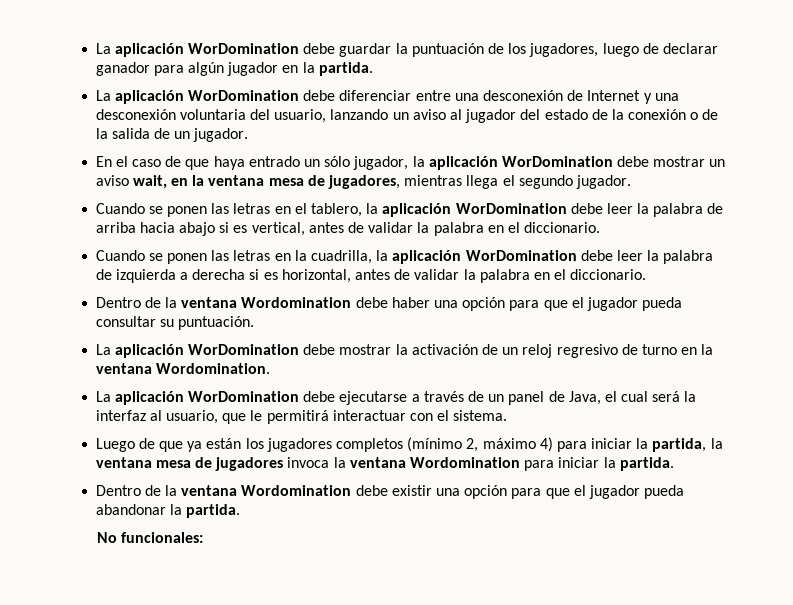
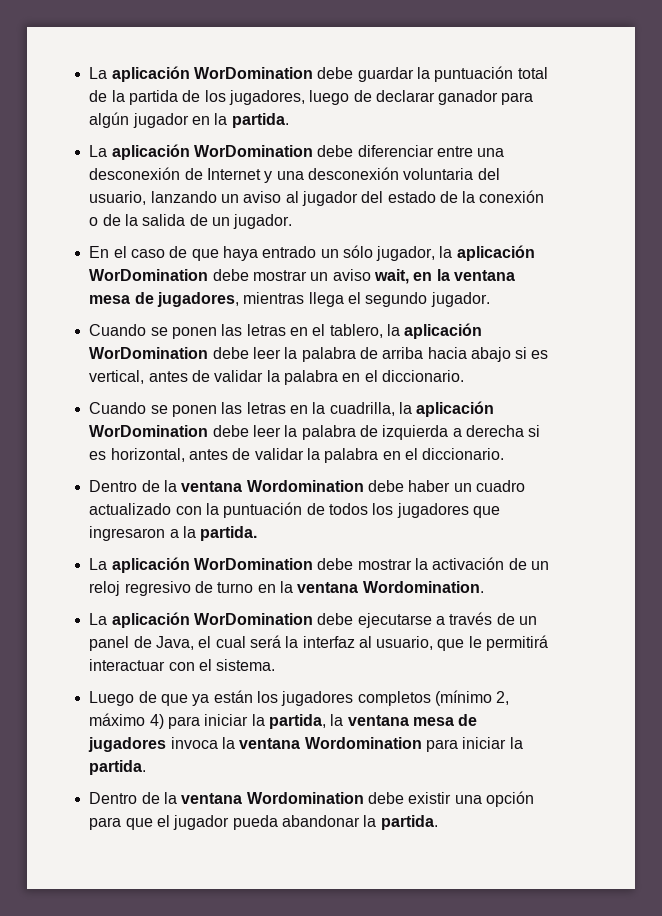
- La aplicación WorDomination debe guardar la puntuación de los jugadores, luego de declarar ganador para algún jugador en la partida.
+ La aplicación WorDomination debe guardar la puntuación total de la partida de los jugadores, luego de declarar ganador para algún jugador en la partida.
- Dentro de la ventana Wordomination debe haber una opción para que el jugador pueda consultar su puntuación.
+ Dentro de la ventana Wordomination debe haber un cuadro actualizado con la puntuación de todos los jugadores que ingresaron a la partida.
- No funcionales:

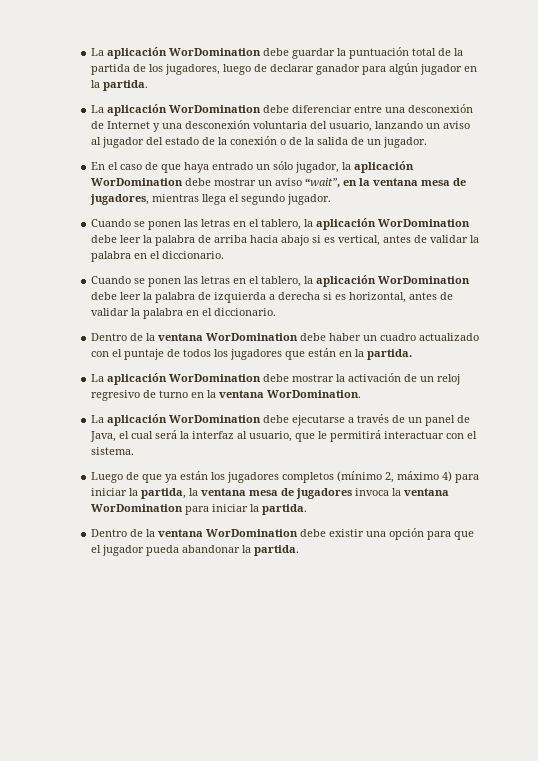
- En el caso de que haya entrado un sólo jugador, la aplicación WorDomination debe mostrar un aviso wait, en la ventana mesa de jugadores, mientras llega el segundo jugador.
+ En el caso de que haya entrado un sólo jugador, la aplicación WorDomination debe mostrar un aviso “wait”, en la ventana mesa de jugadores, mientras llega el segundo jugador.
- Cuando se ponen las letras en la cuadrilla, la aplicación WorDomination debe leer la palabra de izquierda a derecha si es horizontal, antes de validar la palabra en el diccionario.
+ Cuando se ponen las letras en el tablero, la aplicación WorDomination debe leer la palabra de izquierda a derecha si es horizontal, antes de validar la palabra en el diccionario.
- Dentro de la ventana Wordomination debe haber un cuadro actualizado con la puntuación de todos los jugadores que ingresaron a la partida.
+ Dentro de la ventana WorDomination debe haber un cuadro actualizado con el puntaje de todos los jugadores que están en la partida.
- La aplicación WorDomination debe mostrar la activación de un reloj regresivo de turno en la ventana Wordomination.
+ La aplicación WorDomination debe mostrar la activación de un reloj regresivo de turno en la ventana WorDomination.
- Luego de que ya están los jugadores completos (mínimo 2, máximo 4) para iniciar la partida, la ventana mesa de jugadores invoca la ventana Wordomination para iniciar la partida.
+ Luego de que ya están los jugadores completos (mínimo 2, máximo 4) para iniciar la partida, la ventana mesa de jugadores invoca la ventana WorDomination para iniciar la partida.
- Dentro de la ventana Wordomination debe existir una opción para que el jugador pueda abandonar la partida.
+ Dentro de la ventana WorDomination debe existir una opción para que el jugador pueda abandonar la partida.

